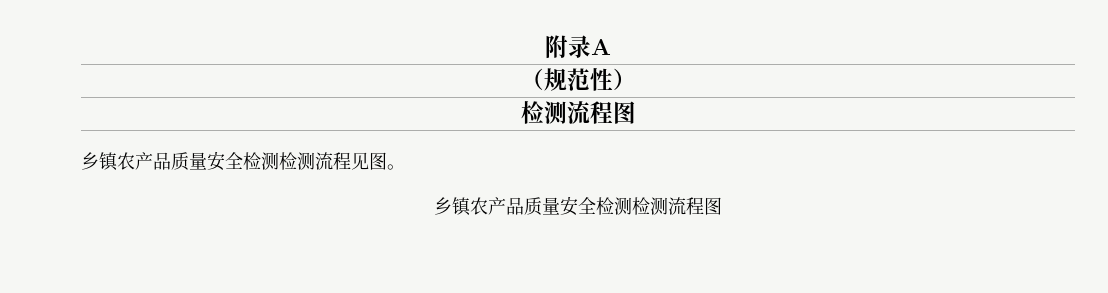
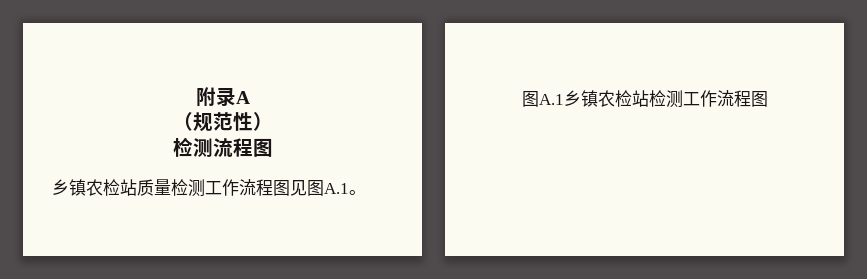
- 乡镇农产品质量安全检测检测流程见图。
- 乡镇农产品质量安全检测检测流程图
+ 乡镇农检站质量检测工作流程图见图A.1。
+ 图A.1乡镇农检站检测工作流程图

